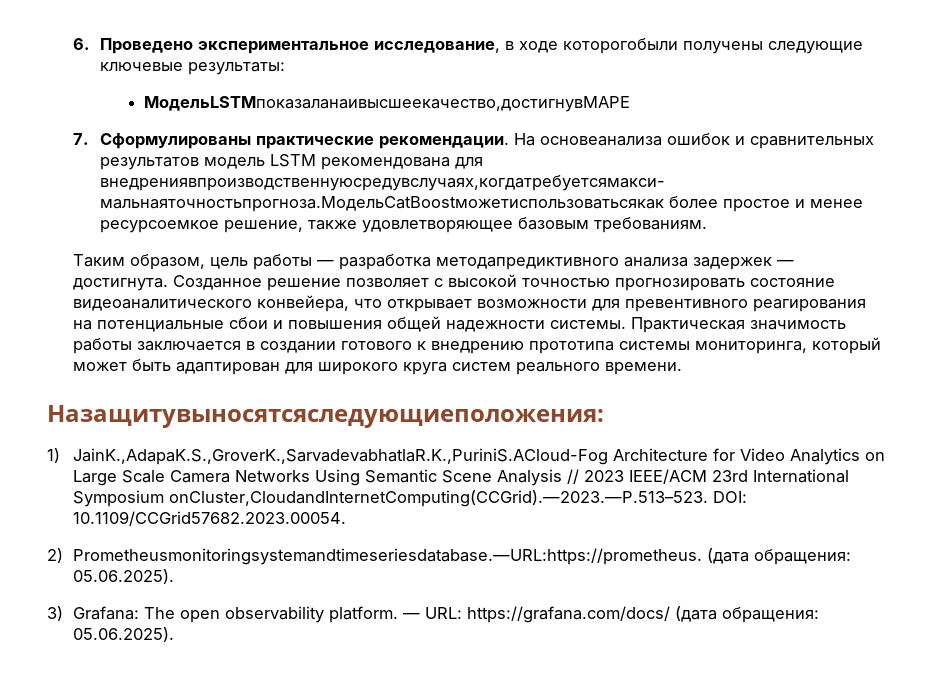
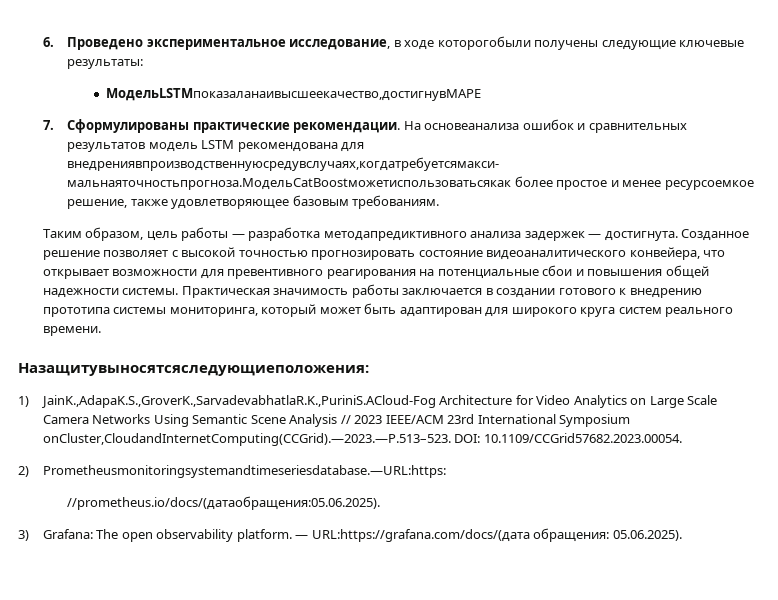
- 2) Prometheusmonitoringsystemandtimeseriesdatabase.—URL:https://prometheus. (дата обращения: 05.06.2025).
+ 2) Prometheusmonitoringsystemandtimeseriesdatabase.—URL:https:
+ //prometheus.io/docs/(датаобращения:05.06.2025).
- — URL: https://grafana.com/docs/ (дата обращения: 05.06.2025).
+ — URL:https://grafana.com/docs/(дата обращения: 05.06.2025).

